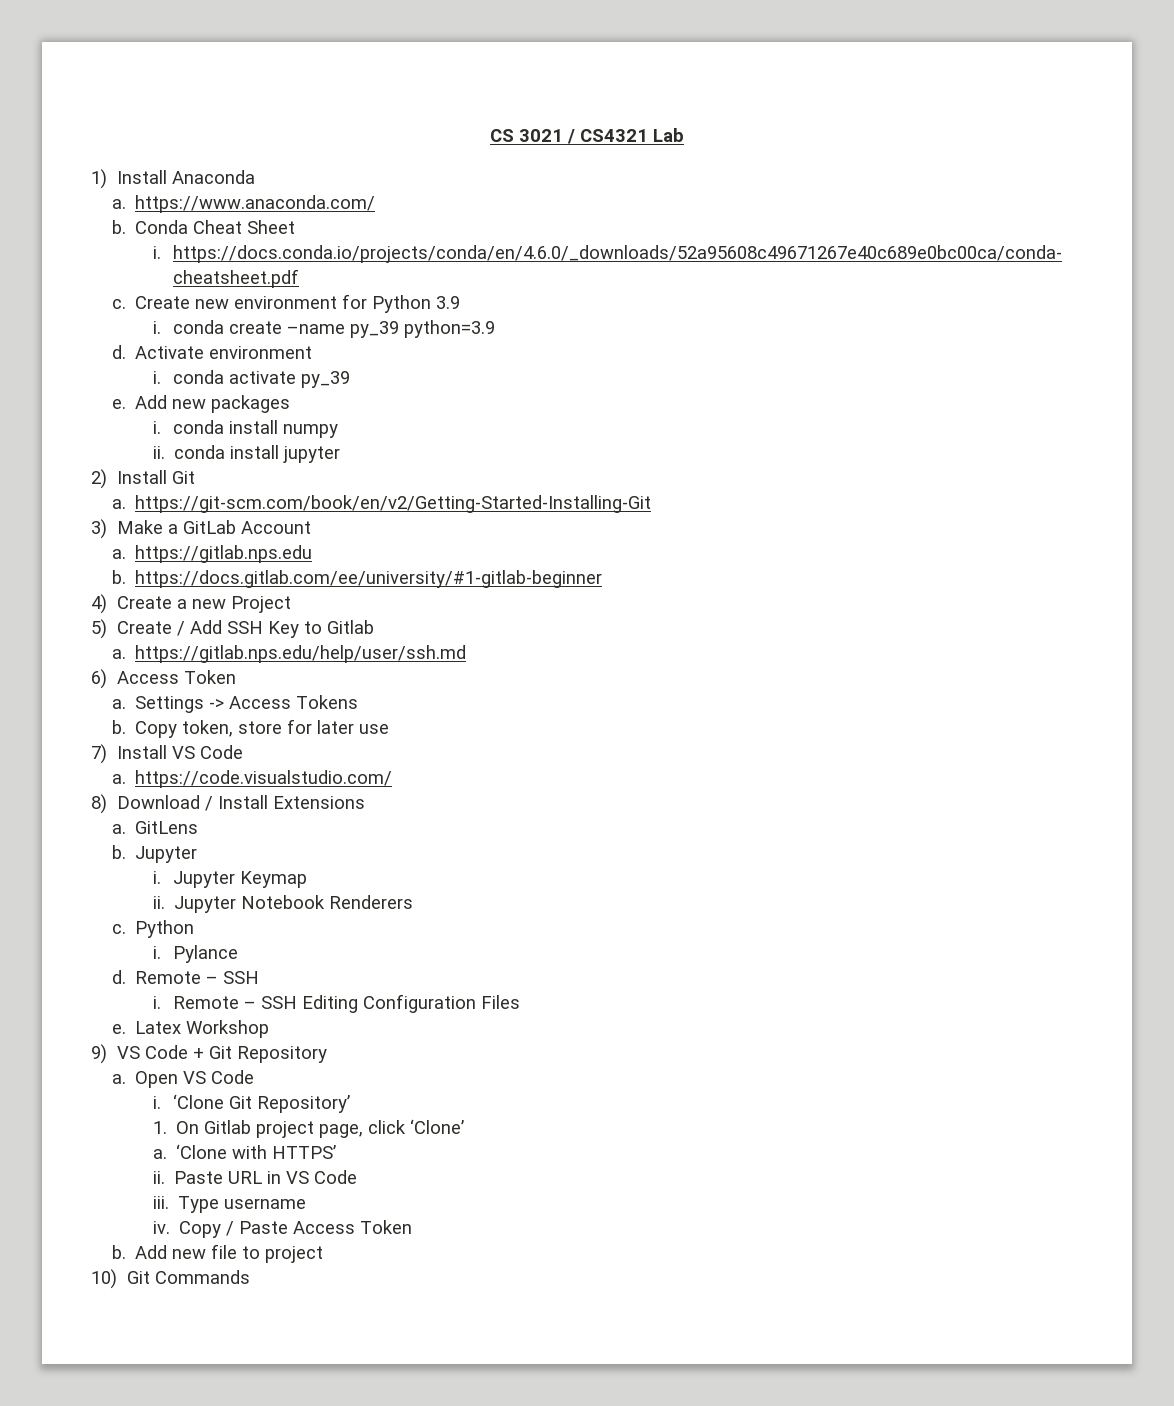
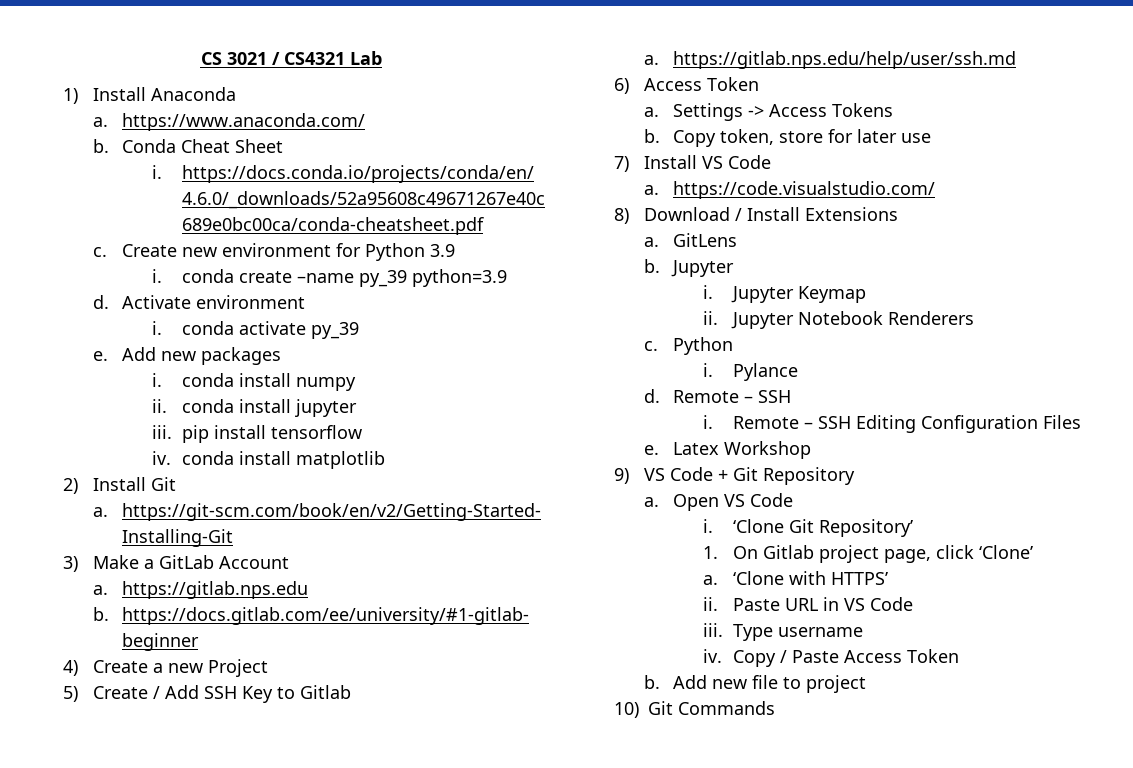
+ iii. pip install tensorflow
+ iv. conda install matplotlib

